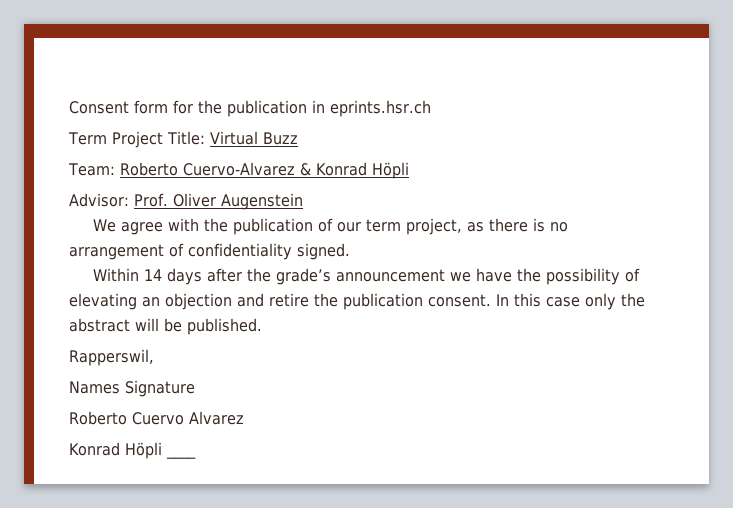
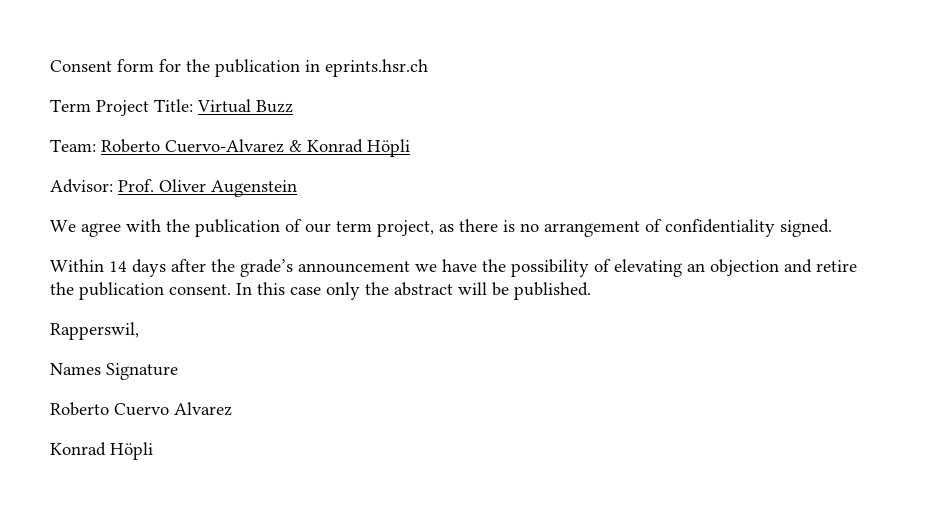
  Roberto Cuervo Alvarez
- Konrad Höpli ____
+ Konrad Höpli

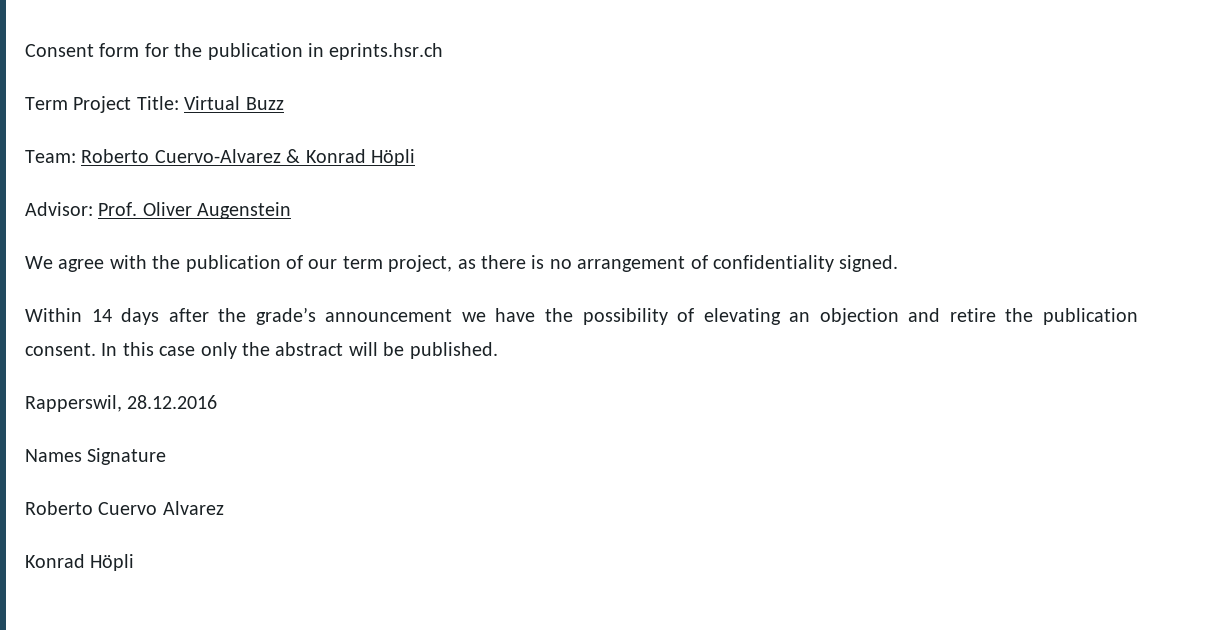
- Rapperswil,
+ Rapperswil, 28.12.2016

